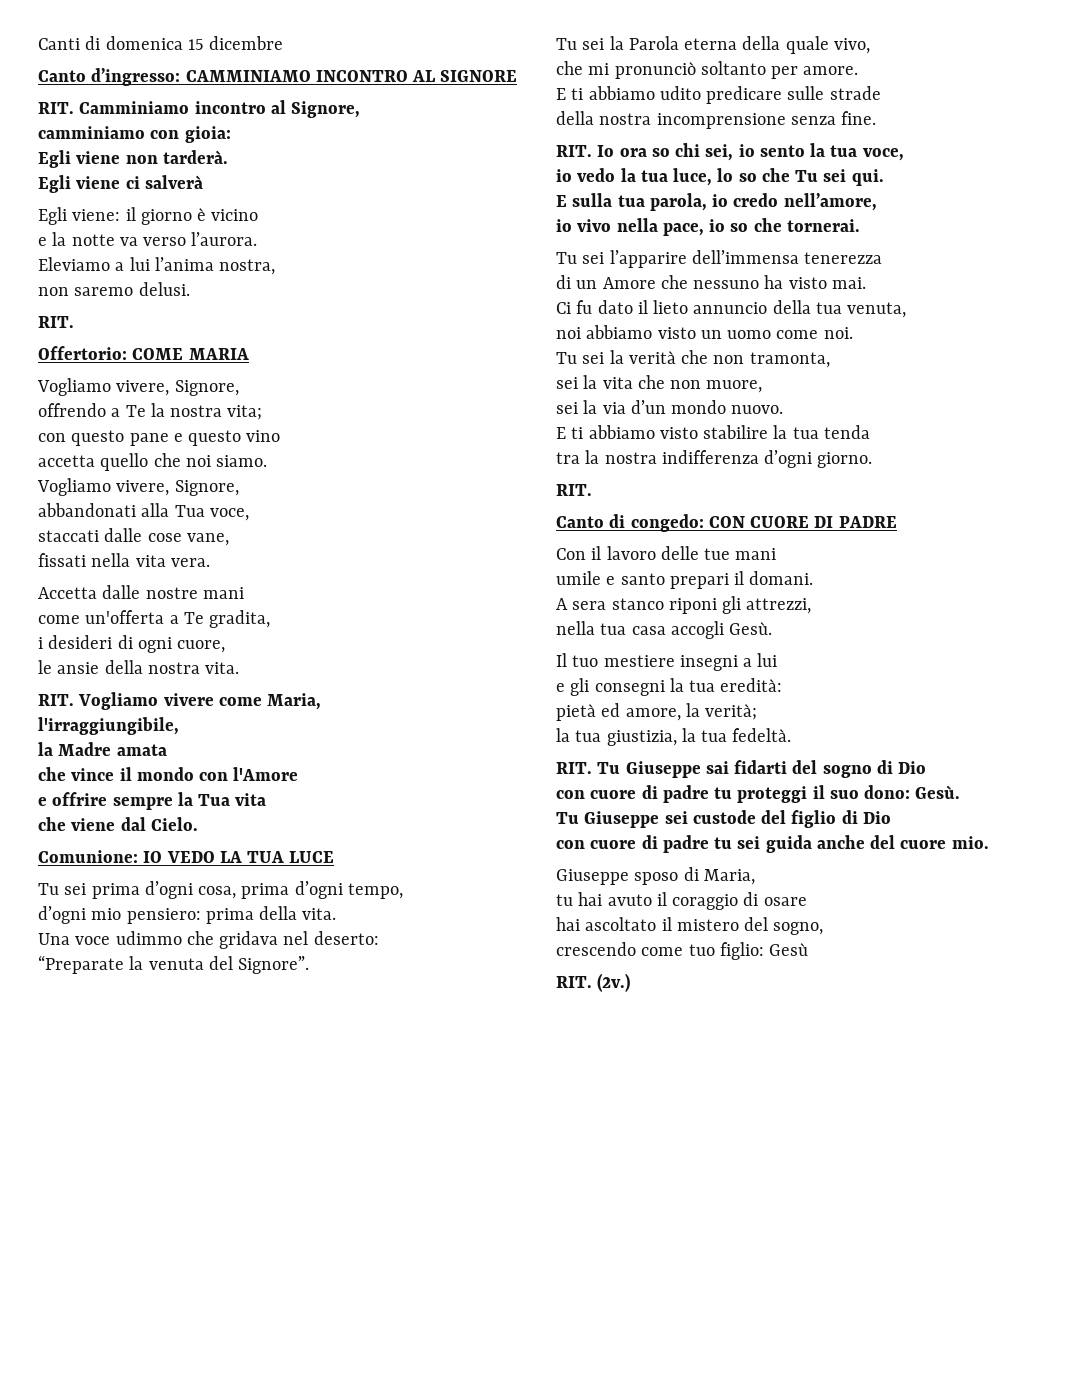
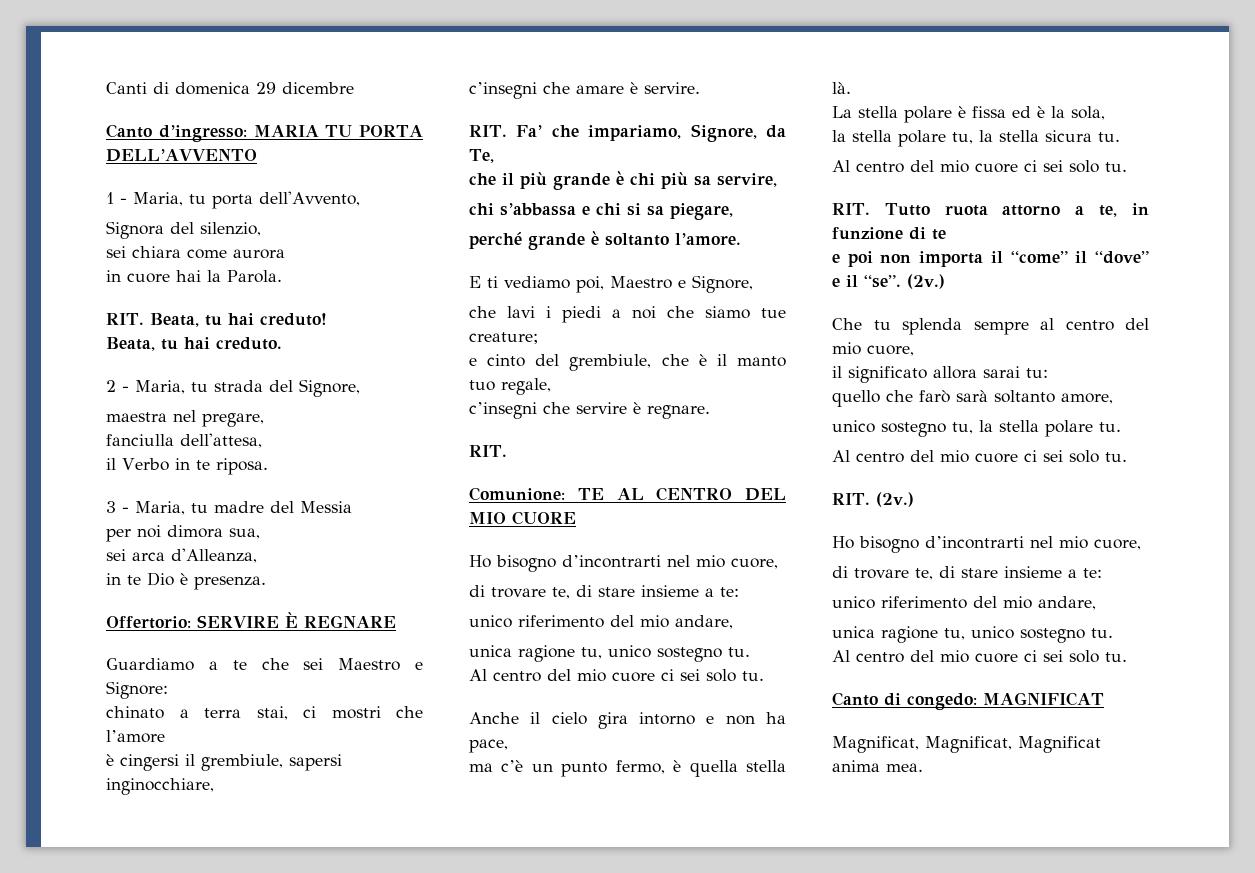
- Canti di domenica 15 dicembre
+ Canti di domenica 29 dicembre
- Canto d’ingresso: CAMMINIAMO INCONTRO AL SIGNORE
- RIT. Camminiamo incontro al Signore,
- camminiamo con gioia:
- Egli viene non tarderà.
- Egli viene ci salverà
- Egli viene: il giorno è vicino
- e la notte va verso l’aurora.
- Eleviamo a lui l’anima nostra,
- non saremo delusi.
+ Canto d’ingresso: MARIA TU PORTA DELL’AVVENTO
+ 1 - Maria, tu porta dell'Avvento,
+ Signora del silenzio,
+ sei chiara come aurora
+ in cuore hai la Parola.
+ RIT. Beata, tu hai creduto!
+ Beata, tu hai creduto.
+ 2 - Maria, tu strada del Signore,
+ maestra nel pregare,
+ fanciulla dell'attesa,
+ il Verbo in te riposa.
+ 3 - Maria, tu madre del Messia
+ per noi dimora sua,
+ sei arca d'Alleanza,
+ in te Dio è presenza.
+ Offertorio: SERVIRE È REGNARE
+ Guardiamo a te che sei Maestro e Signore:
+ chinato a terra stai, ci mostri che l’amore
+ è cingersi il grembiule, sapersi inginocchiare,
+ c’insegni che amare è servire.
+ RIT. Fa’ che impariamo, Signore, da Te,
+ che il più grande è chi più sa servire,
+ chi s’abbassa e chi si sa piegare,
+ perché grande è soltanto l’amore.
+ E ti vediamo poi, Maestro e Signore,
+ che lavi i piedi a noi che siamo tue creature;
+ e cinto del grembiule, che è il manto tuo regale,
+ c’insegni che servire è regnare.
  RIT.
- Offertorio: COME MARIA
- Vogliamo vivere, Signore,
- offrendo a Te la nostra vita;
- con questo pane e questo vino
- accetta quello che noi siamo.
- Vogliamo vivere, Signore,
- abbandonati alla Tua voce,
- staccati dalle cose vane,
- fissati nella vita vera.
- Accetta dalle nostre mani
- come un'offerta a Te gradita,
- i desideri di ogni cuore,
- le ansie della nostra vita.
- RIT. Vogliamo vivere come Maria,
- l'irraggiungibile,
- la Madre amata
- che vince il mondo con l'Amore
- e offrire sempre la Tua vita
- che viene dal Cielo.
- Comunione: IO VEDO LA TUA LUCE
- Tu sei prima d’ogni cosa, prima d’ogni tempo,
- d’ogni mio pensiero: prima della vita.
- Una voce udimmo che gridava nel deserto:
- “Preparate la venuta del Signore”.
- Tu sei la Parola eterna della quale vivo,
- che mi pronunciò soltanto per amore.
- E ti abbiamo udito predicare sulle strade
- della nostra incomprensione senza fine.
- RIT. Io ora so chi sei, io sento la tua voce,
- io vedo la tua luce, lo so che Tu sei qui.
- E sulla tua parola, io credo nell’amore,
- io vivo nella pace, io so che tornerai.
- Tu sei l’apparire dell’immensa tenerezza
- di un Amore che nessuno ha visto mai.
- Ci fu dato il lieto annuncio della tua venuta,
- noi abbiamo visto un uomo come noi.
- Tu sei la verità che non tramonta,
- sei la vita che non muore,
- sei la via d’un mondo nuovo.
- E ti abbiamo visto stabilire la tua tenda
- tra la nostra indifferenza d’ogni giorno.
- RIT.
- Canto di congedo: CON CUORE DI PADRE
- Con il lavoro delle tue mani
- umile e santo prepari il domani.
- A sera stanco riponi gli attrezzi,
- nella tua casa accogli Gesù.
- Il tuo mestiere insegni a lui
- e gli consegni la tua eredità:
- pietà ed amore, la verità;
- la tua giustizia, la tua fedeltà.
- RIT. Tu Giuseppe sai fidarti del sogno di Dio
- con cuore di padre tu proteggi il suo dono: Gesù.
- Tu Giuseppe sei custode del figlio di Dio
- con cuore di padre tu sei guida anche del cuore mio.
- Giuseppe sposo di Maria,
- tu hai avuto il coraggio di osare
- hai ascoltato il mistero del sogno,
- crescendo come tuo figlio: Gesù
+ Comunione: TE AL CENTRO DEL MIO CUORE
+ Ho bisogno d’incontrarti nel mio cuore,
+ di trovare te, di stare insieme a te:
+ unico riferimento del mio andare,
+ unica ragione tu, unico sostegno tu.
+ Al centro del mio cuore ci sei solo tu.
+ Anche il cielo gira intorno e non ha pace,
+ ma c’è un punto fermo, è quella stella là.
+ La stella polare è fissa ed è la sola,
+ la stella polare tu, la stella sicura tu.
+ Al centro del mio cuore ci sei solo tu.
+ RIT. Tutto ruota attorno a te, in funzione di te
+ e poi non importa il “come” il “dove” e il “se”. (2v.)
+ Che tu splenda sempre al centro del mio cuore,
+ il significato allora sarai tu:
+ quello che farò sarà soltanto amore,
+ unico sostegno tu, la stella polare tu.
+ Al centro del mio cuore ci sei solo tu.
  RIT. (2v.)
+ Ho bisogno d’incontrarti nel mio cuore,
+ di trovare te, di stare insieme a te:
+ unico riferimento del mio andare,
+ unica ragione tu, unico sostegno tu.
+ Al centro del mio cuore ci sei solo tu.
+ Canto di congedo: MAGNIFICAT
+ Magnificat, Magnificat, Magnificat anima mea.

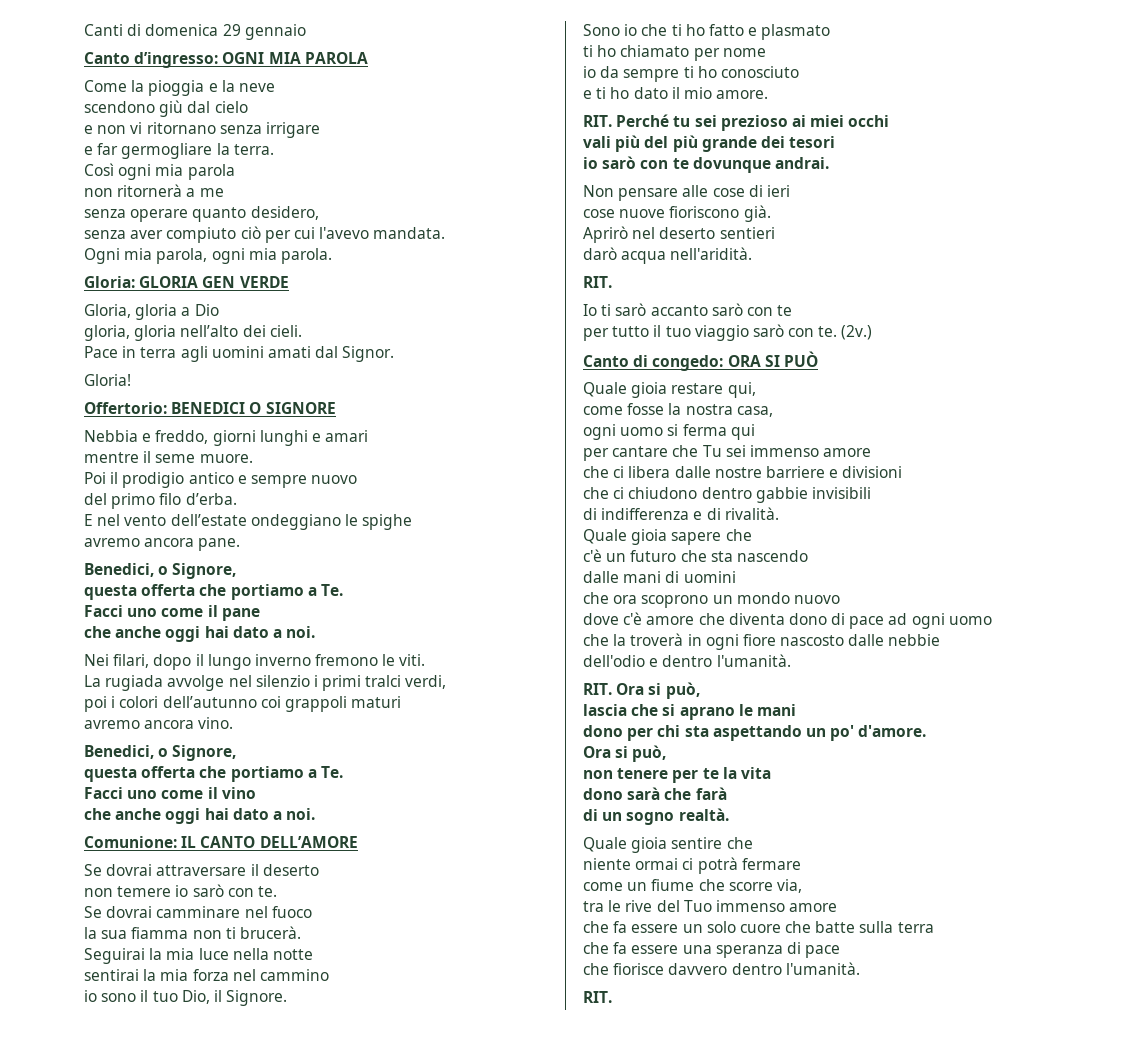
- Canti di domenica 29 dicembre
+ Canti di domenica 29 gennaio
- Canto d’ingresso: MARIA TU PORTA DELL’AVVENTO
- 1 - Maria, tu porta dell'Avvento,
- Signora del silenzio,
- sei chiara come aurora
- in cuore hai la Parola.
- RIT. Beata, tu hai creduto!
- Beata, tu hai creduto.
- 2 - Maria, tu strada del Signore,
- maestra nel pregare,
- fanciulla dell'attesa,
- il Verbo in te riposa.
- 3 - Maria, tu madre del Messia
- per noi dimora sua,
- sei arca d'Alleanza,
- in te Dio è presenza.
- Offertorio: SERVIRE È REGNARE
- Guardiamo a te che sei Maestro e Signore:
- chinato a terra stai, ci mostri che l’amore
- è cingersi il grembiule, sapersi inginocchiare,
- c’insegni che amare è servire.
- RIT. Fa’ che impariamo, Signore, da Te,
- che il più grande è chi più sa servire,
- chi s’abbassa e chi si sa piegare,
- perché grande è soltanto l’amore.
- E ti vediamo poi, Maestro e Signore,
- che lavi i piedi a noi che siamo tue creature;
- e cinto del grembiule, che è il manto tuo regale,
- c’insegni che servire è regnare.
+ Canto d’ingresso: OGNI MIA PAROLA
+ Come la pioggia e la neve
+ scendono giù dal cielo
+ e non vi ritornano senza irrigare
+ e far germogliare la terra.
+ Così ogni mia parola
+ non ritornerà a me
+ senza operare quanto desidero,
+ senza aver compiuto ciò per cui l'avevo mandata.
+ Ogni mia parola, ogni mia parola.
+ Gloria: GLORIA GEN VERDE
+ Gloria, gloria a Dio
+ gloria, gloria nell’alto dei cieli.
+ Pace in terra agli uomini amati dal Signor.
+ Gloria!
+ Offertorio: BENEDICI O SIGNORE
+ Nebbia e freddo, giorni lunghi e amari
+ mentre il seme muore.
+ Poi il prodigio antico e sempre nuovo
+ del primo filo d’erba.
+ E nel vento dell’estate ondeggiano le spighe
+ avremo ancora pane.
+ Benedici, o Signore,
+ questa offerta che portiamo a Te.
+ Facci uno come il pane
+ che anche oggi hai dato a noi.
+ Nei filari, dopo il lungo inverno fremono le viti.
+ La rugiada avvolge nel silenzio i primi tralci verdi,
+ poi i colori dell’autunno coi grappoli maturi
+ avremo ancora vino.
+ Benedici, o Signore,
+ questa offerta che portiamo a Te.
+ Facci uno come il vino
+ che anche oggi hai dato a noi.
+ Comunione: IL CANTO DELL’AMORE
+ Se dovrai attraversare il deserto
+ non temere io sarò con te.
+ Se dovrai camminare nel fuoco
+ la sua fiamma non ti brucerà.
+ Seguirai la mia luce nella notte
+ sentirai la mia forza nel cammino
+ io sono il tuo Dio, il Signore.
+ Sono io che ti ho fatto e plasmato
+ ti ho chiamato per nome
+ io da sempre ti ho conosciuto
+ e ti ho dato il mio amore.
+ RIT. Perché tu sei prezioso ai miei occhi
+ vali più del più grande dei tesori
+ io sarò con te dovunque andrai.
+ Non pensare alle cose di ieri
+ cose nuove fioriscono già.
+ Aprirò nel deserto sentieri
+ darò acqua nell'aridità.
  RIT.
- Comunione: TE AL CENTRO DEL MIO CUORE
- Ho bisogno d’incontrarti nel mio cuore,
- di trovare te, di stare insieme a te:
- unico riferimento del mio andare,
- unica ragione tu, unico sostegno tu.
- Al centro del mio cuore ci sei solo tu.
- Anche il cielo gira intorno e non ha pace,
- ma c’è un punto fermo, è quella stella là.
- La stella polare è fissa ed è la sola,
- la stella polare tu, la stella sicura tu.
- Al centro del mio cuore ci sei solo tu.
- RIT. Tutto ruota attorno a te, in funzione di te
- e poi non importa il “come” il “dove” e il “se”. (2v.)
- Che tu splenda sempre al centro del mio cuore,
- il significato allora sarai tu:
- quello che farò sarà soltanto amore,
- unico sostegno tu, la stella polare tu.
- Al centro del mio cuore ci sei solo tu.
- RIT. (2v.)
- Ho bisogno d’incontrarti nel mio cuore,
- di trovare te, di stare insieme a te:
- unico riferimento del mio andare,
- unica ragione tu, unico sostegno tu.
- Al centro del mio cuore ci sei solo tu.
- Canto di congedo: MAGNIFICAT
- Magnificat, Magnificat, Magnificat anima mea.
+ Io ti sarò accanto sarò con te
+ per tutto il tuo viaggio sarò con te. (2v.)
+ Canto di congedo: ORA SI PUÒ
+ Quale gioia restare qui,
+ come fosse la nostra casa,
+ ogni uomo si ferma qui
+ per cantare che Tu sei immenso amore
+ che ci libera dalle nostre barriere e divisioni
+ che ci chiudono dentro gabbie invisibili
+ di indifferenza e di rivalità.
+ Quale gioia sapere che
+ c'è un futuro che sta nascendo
+ dalle mani di uomini
+ che ora scoprono un mondo nuovo
+ dove c'è amore che diventa dono di pace ad ogni uomo
+ che la troverà in ogni fiore nascosto dalle nebbie
+ dell'odio e dentro l'umanità.
+ RIT. Ora si può,
+ lascia che si aprano le mani
+ dono per chi sta aspettando un po' d'amore.
+ Ora si può,
+ non tenere per te la vita
+ dono sarà che farà
+ di un sogno realtà.
+ Quale gioia sentire che
+ niente ormai ci potrà fermare
+ come un fiume che scorre via,
+ tra le rive del Tuo immenso amore
+ che fa essere un solo cuore che batte sulla terra
+ che fa essere una speranza di pace
+ che fiorisce davvero dentro l'umanità.
+ RIT.

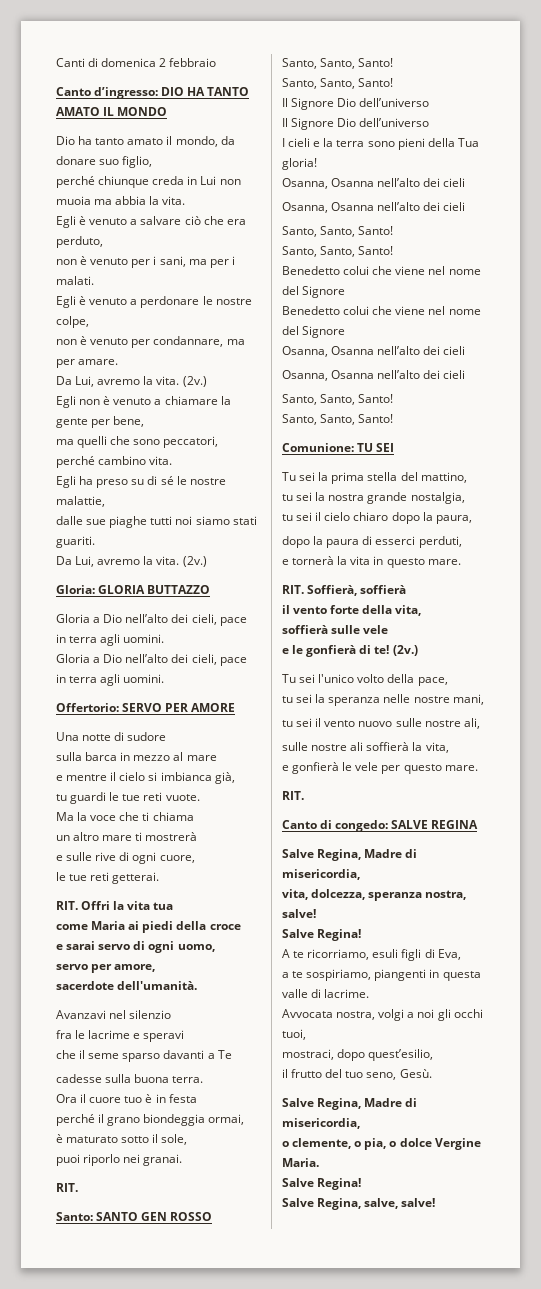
- Canti di domenica 29 gennaio
+ Canti di domenica 2 febbraio
- Canto d’ingresso: OGNI MIA PAROLA
- Come la pioggia e la neve
- scendono giù dal cielo
- e non vi ritornano senza irrigare
- e far germogliare la terra.
- Così ogni mia parola
- non ritornerà a me
- senza operare quanto desidero,
- senza aver compiuto ciò per cui l'avevo mandata.
- Ogni mia parola, ogni mia parola.
- Gloria: GLORIA GEN VERDE
- Gloria, gloria a Dio
- gloria, gloria nell’alto dei cieli.
- Pace in terra agli uomini amati dal Signor.
- Gloria!
- Offertorio: BENEDICI O SIGNORE
- Nebbia e freddo, giorni lunghi e amari
- mentre il seme muore.
- Poi il prodigio antico e sempre nuovo
- del primo filo d’erba.
- E nel vento dell’estate ondeggiano le spighe
- avremo ancora pane.
- Benedici, o Signore,
- questa offerta che portiamo a Te.
- Facci uno come il pane
- che anche oggi hai dato a noi.
- Nei filari, dopo il lungo inverno fremono le viti.
- La rugiada avvolge nel silenzio i primi tralci verdi,
- poi i colori dell’autunno coi grappoli maturi
- avremo ancora vino.
- Benedici, o Signore,
- questa offerta che portiamo a Te.
- Facci uno come il vino
- che anche oggi hai dato a noi.
- Comunione: IL CANTO DELL’AMORE
- Se dovrai attraversare il deserto
- non temere io sarò con te.
- Se dovrai camminare nel fuoco
- la sua fiamma non ti brucerà.
- Seguirai la mia luce nella notte
- sentirai la mia forza nel cammino
- io sono il tuo Dio, il Signore.
- Sono io che ti ho fatto e plasmato
- ti ho chiamato per nome
- io da sempre ti ho conosciuto
- e ti ho dato il mio amore.
- RIT. Perché tu sei prezioso ai miei occhi
- vali più del più grande dei tesori
- io sarò con te dovunque andrai.
- Non pensare alle cose di ieri
- cose nuove fioriscono già.
- Aprirò nel deserto sentieri
- darò acqua nell'aridità.
+ Canto d’ingresso: DIO HA TANTO AMATO IL MONDO
+ Dio ha tanto amato il mondo, da donare suo figlio,
+ perché chiunque creda in Lui non muoia ma abbia la vita.
+ Egli è venuto a salvare ciò che era perduto,
+ non è venuto per i sani, ma per i malati.
+ Egli è venuto a perdonare le nostre colpe,
+ non è venuto per condannare, ma per amare.
+ Da Lui, avremo la vita. (2v.)
+ Egli non è venuto a chiamare la gente per bene,
+ ma quelli che sono peccatori, perché cambino vita.
+ Egli ha preso su di sé le nostre malattie,
+ dalle sue piaghe tutti noi siamo stati guariti.
+ Da Lui, avremo la vita. (2v.)
+ Gloria: GLORIA BUTTAZZO
+ Gloria a Dio nell’alto dei cieli, pace in terra agli uomini.
+ Gloria a Dio nell’alto dei cieli, pace in terra agli uomini.
+ Offertorio: SERVO PER AMORE
+ Una notte di sudore
+ sulla barca in mezzo al mare
+ e mentre il cielo si imbianca già,
+ tu guardi le tue reti vuote.
+ Ma la voce che ti chiama
+ un altro mare ti mostrerà
+ e sulle rive di ogni cuore,
+ le tue reti getterai.
+ RIT. Offri la vita tua
+ come Maria ai piedi della croce
+ e sarai servo di ogni uomo,
+ servo per amore,
+ sacerdote dell'umanità.
+ Avanzavi nel silenzio
+ fra le lacrime e speravi
+ che il seme sparso davanti a Te
+ cadesse sulla buona terra.
+ Ora il cuore tuo è in festa
+ perché il grano biondeggia ormai,
+ è maturato sotto il sole,
+ puoi riporlo nei granai.
  RIT.
- Io ti sarò accanto sarò con te
- per tutto il tuo viaggio sarò con te. (2v.)
- Canto di congedo: ORA SI PUÒ
- Quale gioia restare qui,
- come fosse la nostra casa,
- ogni uomo si ferma qui
- per cantare che Tu sei immenso amore
- che ci libera dalle nostre barriere e divisioni
- che ci chiudono dentro gabbie invisibili
- di indifferenza e di rivalità.
- Quale gioia sapere che
- c'è un futuro che sta nascendo
- dalle mani di uomini
- che ora scoprono un mondo nuovo
- dove c'è amore che diventa dono di pace ad ogni uomo
- che la troverà in ogni fiore nascosto dalle nebbie
- dell'odio e dentro l'umanità.
- RIT. Ora si può,
- lascia che si aprano le mani
- dono per chi sta aspettando un po' d'amore.
- Ora si può,
- non tenere per te la vita
- dono sarà che farà
- di un sogno realtà.
- Quale gioia sentire che
- niente ormai ci potrà fermare
- come un fiume che scorre via,
- tra le rive del Tuo immenso amore
- che fa essere un solo cuore che batte sulla terra
- che fa essere una speranza di pace
- che fiorisce davvero dentro l'umanità.
+ Santo: SANTO GEN ROSSO
+ Santo, Santo, Santo!
+ Santo, Santo, Santo!
+ Il Signore Dio dell’universo
+ Il Signore Dio dell’universo
+ I cieli e la terra sono pieni della Tua gloria!
+ Osanna, Osanna nell’alto dei cieli
+ Osanna, Osanna nell’alto dei cieli
+ Santo, Santo, Santo!
+ Santo, Santo, Santo!
+ Benedetto colui che viene nel nome del Signore
+ Benedetto colui che viene nel nome del Signore
+ Osanna, Osanna nell’alto dei cieli
+ Osanna, Osanna nell’alto dei cieli
+ Santo, Santo, Santo!
+ Santo, Santo, Santo!
+ Comunione: TU SEI
+ Tu sei la prima stella del mattino,
+ tu sei la nostra grande nostalgia,
+ tu sei il cielo chiaro dopo la paura,
+ dopo la paura di esserci perduti,
+ e tornerà la vita in questo mare.
+ RIT. Soffierà, soffierà
+ il vento forte della vita,
+ soffierà sulle vele
+ e le gonfierà di te! (2v.)
+ Tu sei l'unico volto della pace,
+ tu sei la speranza nelle nostre mani,
+ tu sei il vento nuovo sulle nostre ali,
+ sulle nostre ali soffierà la vita,
+ e gonfierà le vele per questo mare.
  RIT.
+ Canto di congedo: SALVE REGINA
+ Salve Regina, Madre di misericordia,
+ vita, dolcezza, speranza nostra, salve!
+ Salve Regina!
+ A te ricorriamo, esuli figli di Eva,
+ a te sospiriamo, piangenti in questa valle di lacrime.
+ Avvocata nostra, volgi a noi gli occhi tuoi,
+ mostraci, dopo quest’esilio,
+ il frutto del tuo seno, Gesù.
+ Salve Regina, Madre di misericordia,
+ o clemente, o pia, o dolce Vergine Maria.
+ Salve Regina!
+ Salve Regina, salve, salve!

